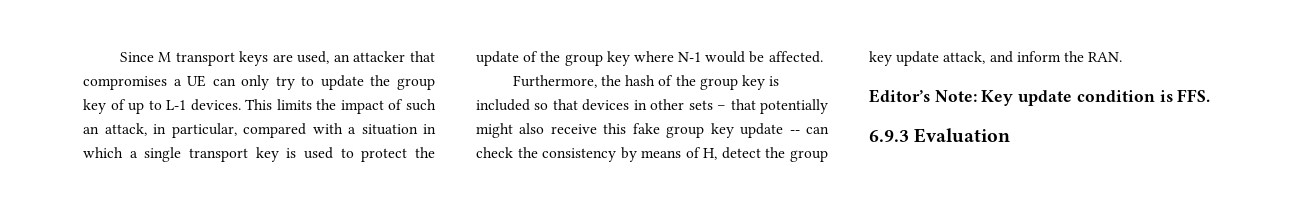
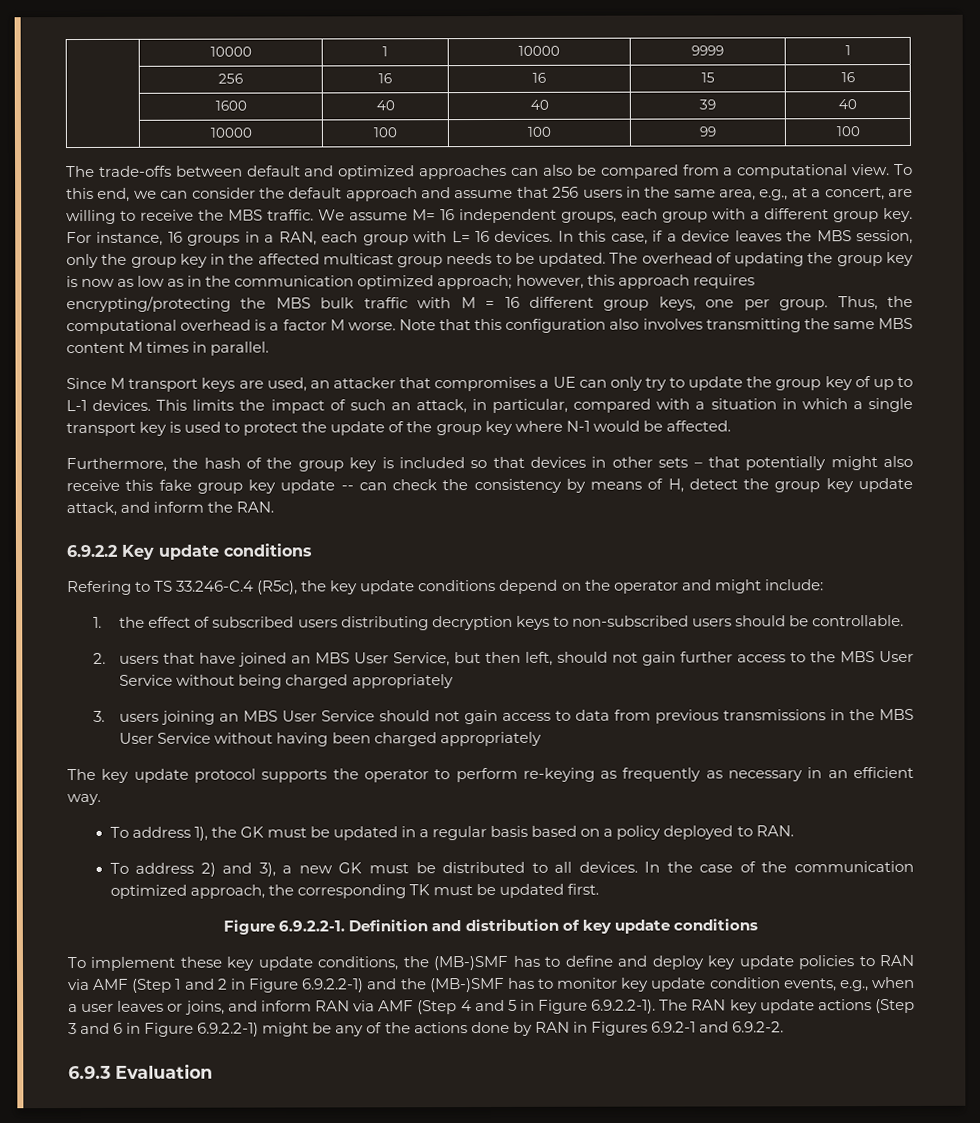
+ | 10000 | 1 | 10000 | 9999 | 1
+ | 256 | 16 | 16 | 15 | 16
+ | 1600 | 40 | 40 | 39 | 40
+ | 10000 | 100 | 100 | 99 | 100
+ The trade-offs between default and optimized approaches can also be compared from a computational view. To this end, we can consider the default approach and assume that 256 users in the same area, e.g., at a concert, are willing to receive the MBS traffic. We assume M= 16 independent groups, each group with a different group key. For instance, 16 groups in a RAN, each group with L= 16 devices. In this case, if a device leaves the MBS session, only the group key in the affected multicast group needs to be updated. The overhead of updating the group key is now as low as in the communication optimized approach; however, this approach requires encrypting/protecting the MBS bulk traffic with M = 16 different group keys, one per group. Thus, the computational overhead is a factor M worse. Note that this configuration also involves transmitting the same MBS content M times in parallel.
- Editor’s Note: Key update condition is FFS.
+ 6.9.2.2 Key update conditions
+ Refering to TS 33.246-C.4 (R5c), the key update conditions depend on the operator and might include:
+ 1. the effect of subscribed users distributing decryption keys to non-subscribed users should be controllable.
+ 2. users that have joined an MBS User Service, but then left, should not gain further access to the MBS User Service without being charged appropriately
+ 3. users joining an MBS User Service should not gain access to data from previous transmissions in the MBS User Service without having been charged appropriately
+ The key update protocol supports the operator to perform re-keying as frequently as necessary in an efficient way.
+ To address 1), the GK must be updated in a regular basis based on a policy deployed to RAN.
+ To address 2) and 3), a new GK must be distributed to all devices. In the case of the communication optimized approach, the corresponding TK must be updated first.
+ Figure 6.9.2.2-1. Definition and distribution of key update conditions
+ To implement these key update conditions, the (MB-)SMF has to define and deploy key update policies to RAN via AMF (Step 1 and 2 in Figure 6.9.2.2-1) and the (MB-)SMF has to monitor key update condition events, e.g., when a user leaves or joins, and inform RAN via AMF (Step 4 and 5 in Figure 6.9.2.2-1). The RAN key update actions (Step 3 and 6 in Figure 6.9.2.2-1) might be any of the actions done by RAN in Figures 6.9.2-1 and 6.9.2-2.

